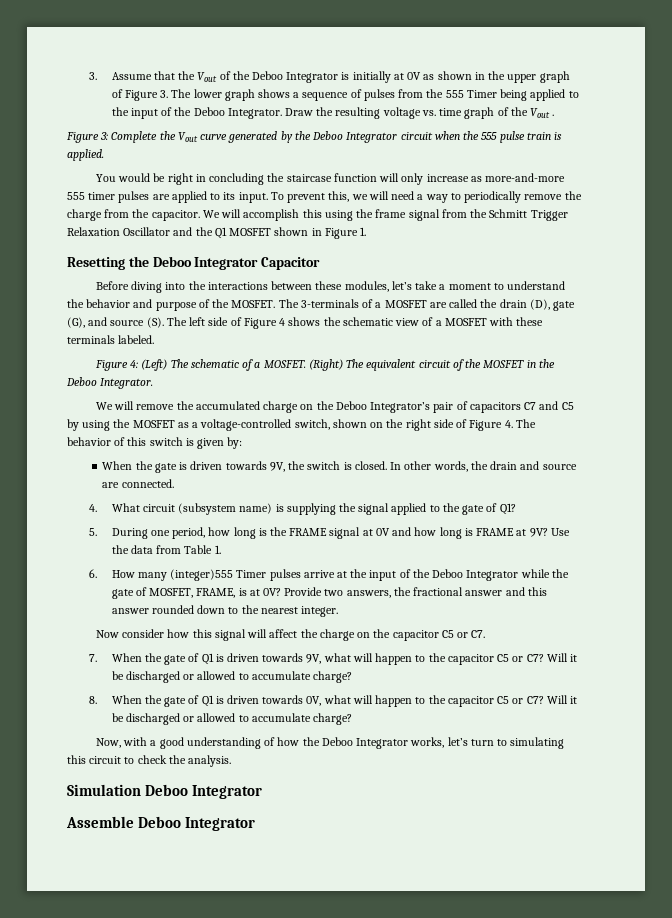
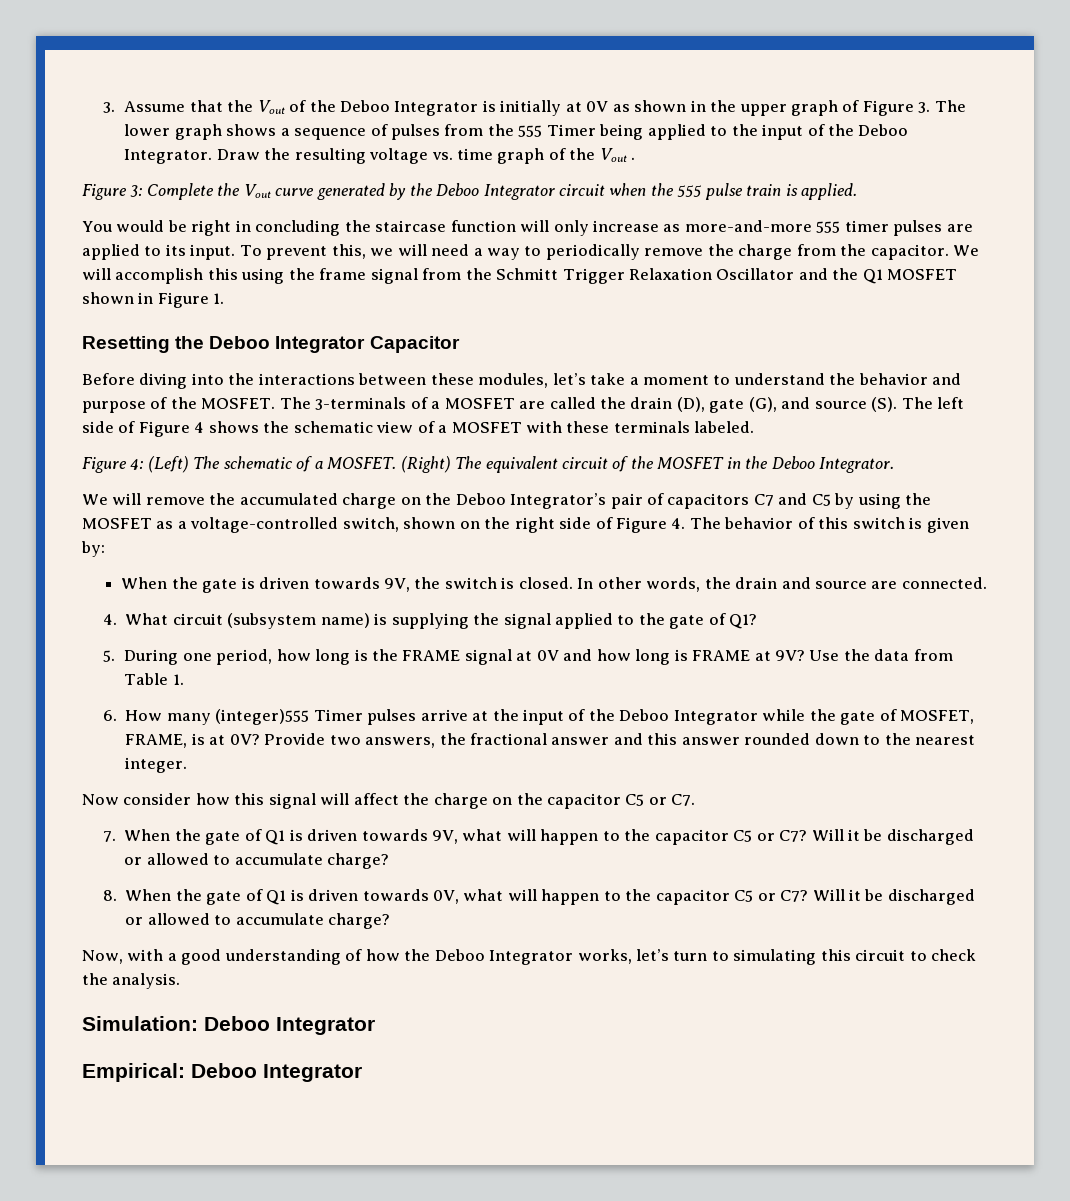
- Simulation Deboo Integrator
+ Simulation: Deboo Integrator
- Assemble Deboo Integrator
+ Empirical: Deboo Integrator

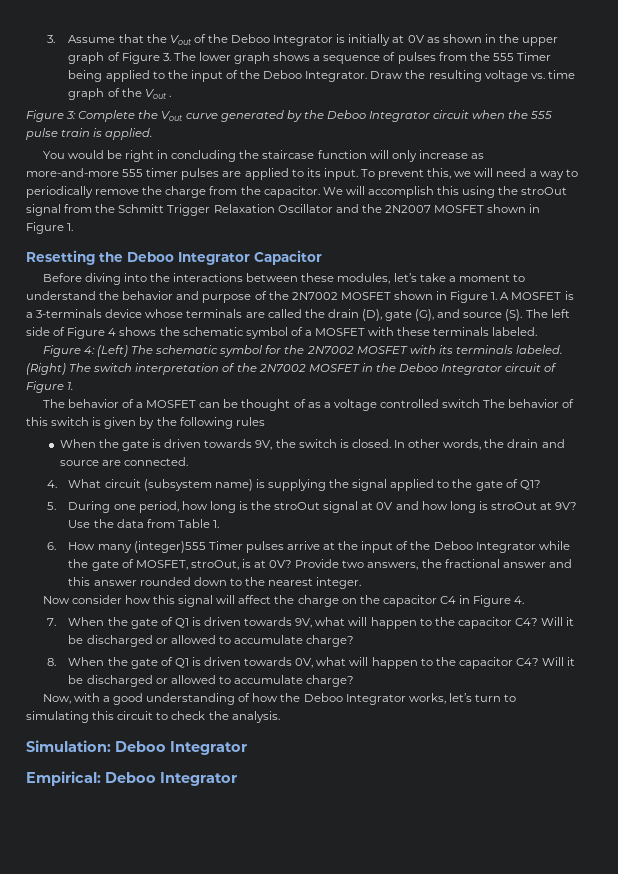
- We will accomplish this using the frame signal from the Schmitt Trigger Relaxation Oscillator and the Q1 MOSFET shown in Figure 1.
+ We will accomplish this using the stroOut signal from the Schmitt Trigger Relaxation Oscillator and the 2N2007 MOSFET shown in Figure 1.
- Before diving into the interactions between these modules, let’s take a moment to understand the behavior and purpose of the MOSFET. The 3-terminals of a MOSFET are called the drain (D), gate (G), and source (S). The left side of Figure 4 shows the schematic view of a MOSFET with these terminals labeled.
+ Before diving into the interactions between these modules, let’s take a moment to understand the behavior and purpose of the 2N7002 MOSFET shown in Figure 1. A MOSFET is a 3-terminals device whose terminals are called the drain (D), gate (G), and source (S). The left side of Figure 4 shows the schematic symbol of a MOSFET with these terminals labeled.
- Figure 4: (Left) The schematic of a MOSFET. (Right) The equivalent circuit of the MOSFET in the Deboo Integrator.
- We will remove the accumulated charge on the Deboo Integrator’s pair of capacitors C7 and C5 by using the MOSFET as a voltage-controlled switch, shown on the right side of Figure 4. The behavior of this switch is given by:
+ Figure 4: (Left) The schematic symbol for the 2N7002 MOSFET with its terminals labeled. (Right) The switch interpretation of the 2N7002 MOSFET in the Deboo Integrator circuit of Figure 1.
+ The behavior of a MOSFET can be thought of as a voltage controlled switch The behavior of this switch is given by the following rules
- 5. During one period, how long is the FRAME signal at 0V and how long is FRAME at 9V?
+ 5. During one period, how long is the stroOut signal at 0V and how long is stroOut at 9V?
- 6. How many (integer)555 Timer pulses arrive at the input of the Deboo Integrator while the gate of MOSFET, FRAME, is at 0V?
+ 6. How many (integer)555 Timer pulses arrive at the input of the Deboo Integrator while the gate of MOSFET, stroOut, is at 0V?
- Now consider how this signal will affect the charge on the capacitor C5 or C7.
+ Now consider how this signal will affect the charge on the capacitor C4 in Figure 4.
- 7. When the gate of Q1 is driven towards 9V, what will happen to the capacitor C5 or C7?
+ 7. When the gate of Q1 is driven towards 9V, what will happen to the capacitor C4?
- 8. When the gate of Q1 is driven towards 0V, what will happen to the capacitor C5 or C7?
+ 8. When the gate of Q1 is driven towards 0V, what will happen to the capacitor C4?

